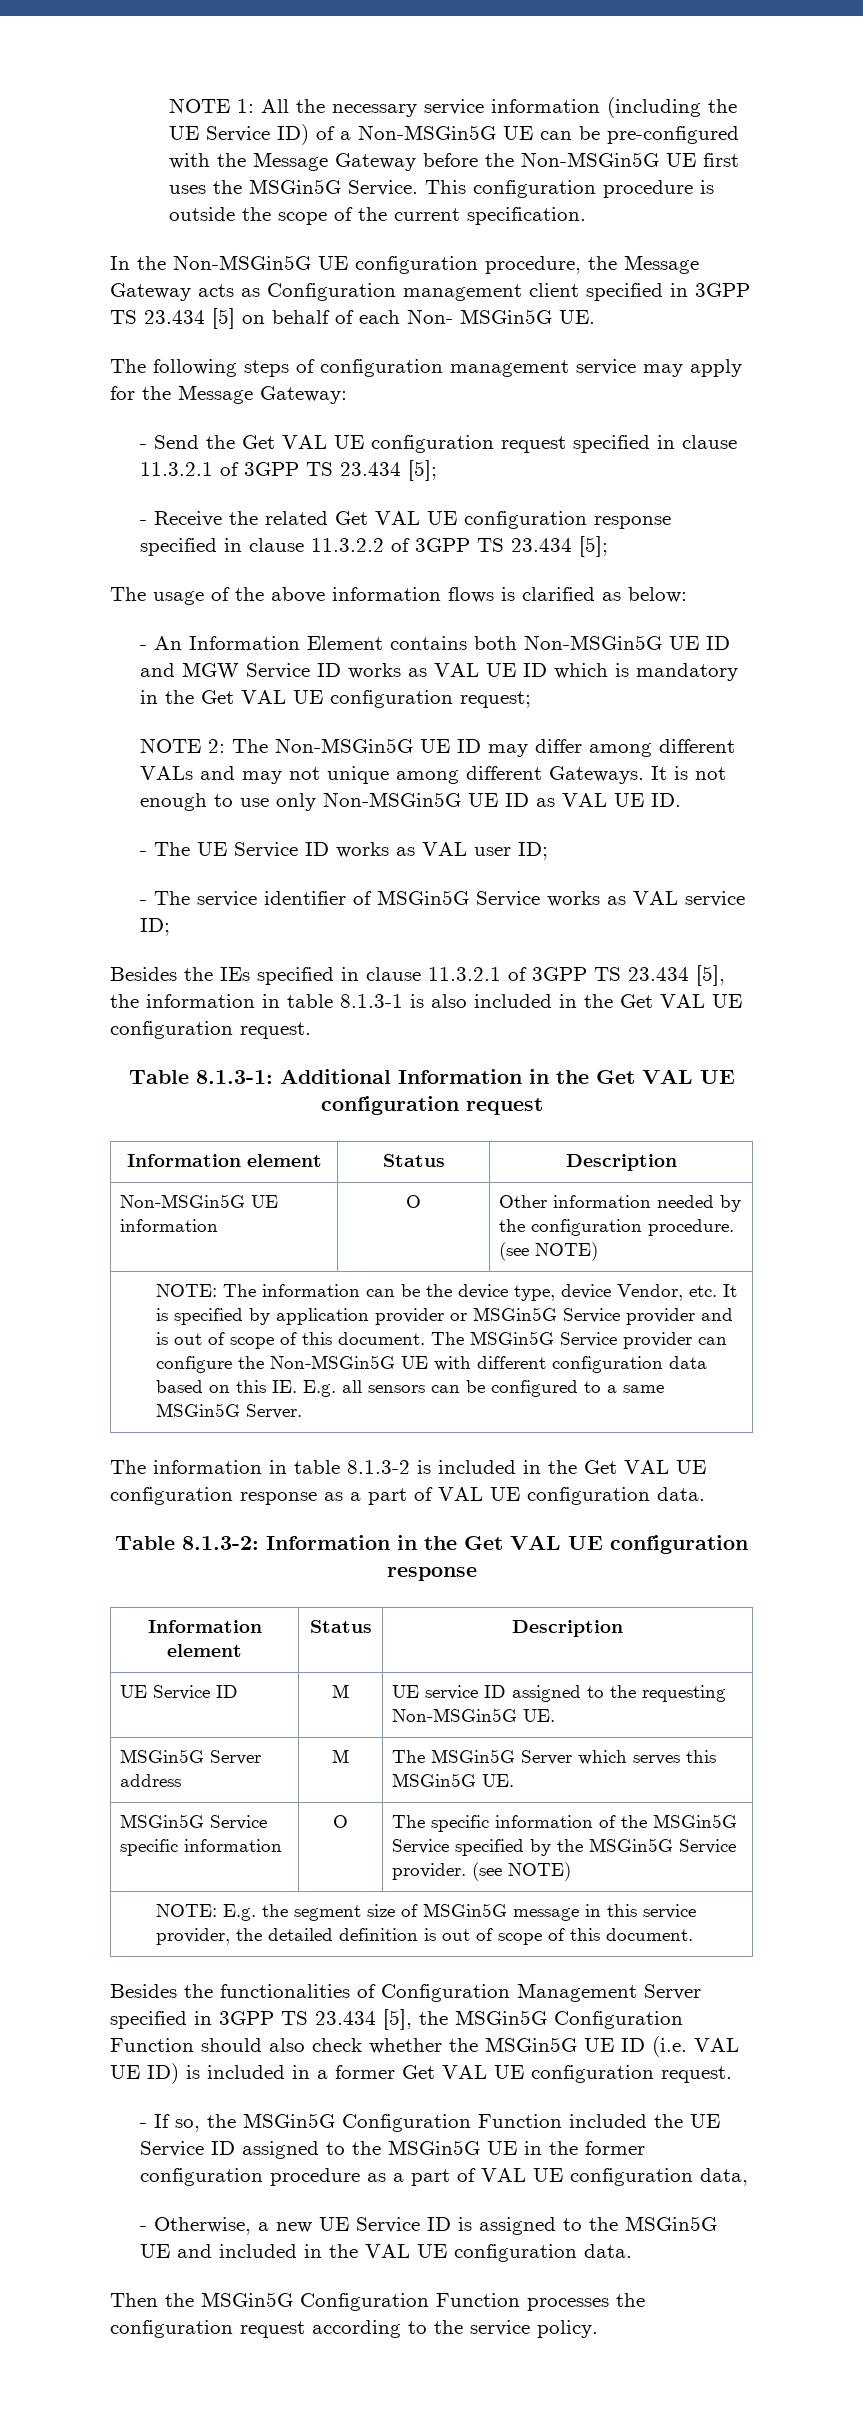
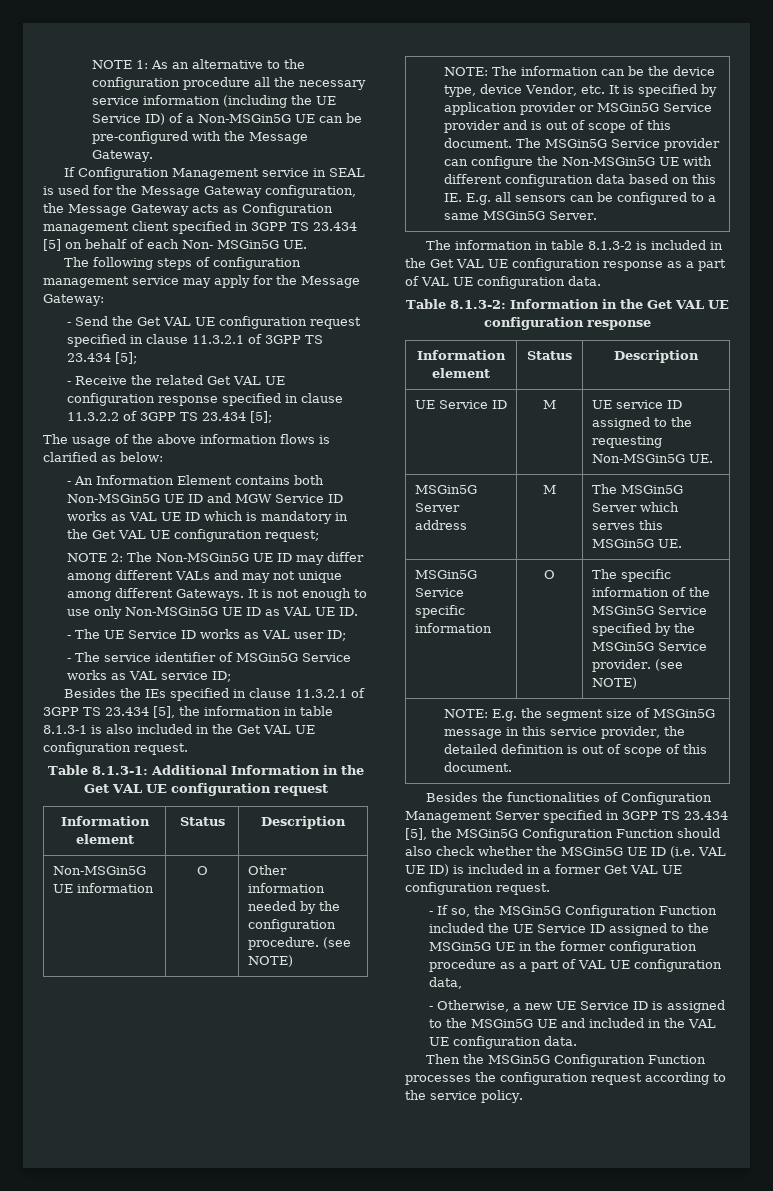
- NOTE 1: All the necessary service information (including the UE Service ID) of a Non-MSGin5G UE can be pre-configured with the Message Gateway before the Non-MSGin5G UE first uses the MSGin5G Service. This configuration procedure is outside the scope of the current specification.
- In the Non-MSGin5G UE configuration procedure, the Message Gateway acts as Configuration management client specified in 3GPP TS 23.434 [5] on behalf of each Non- MSGin5G UE.
+ NOTE 1: As an alternative to the configuration procedure all the necessary service information (including the UE Service ID) of a Non-MSGin5G UE can be pre-configured with the Message Gateway.
+ If Configuration Management service in SEAL is used for the Message Gateway configuration, the Message Gateway acts as Configuration management client specified in 3GPP TS 23.434 [5] on behalf of each Non- MSGin5G UE.

